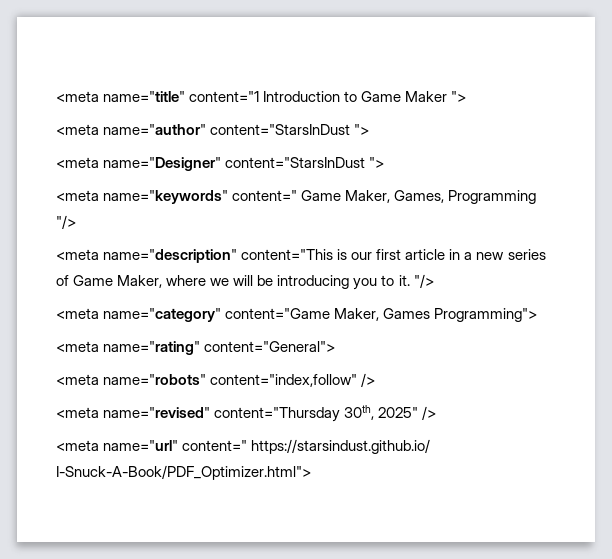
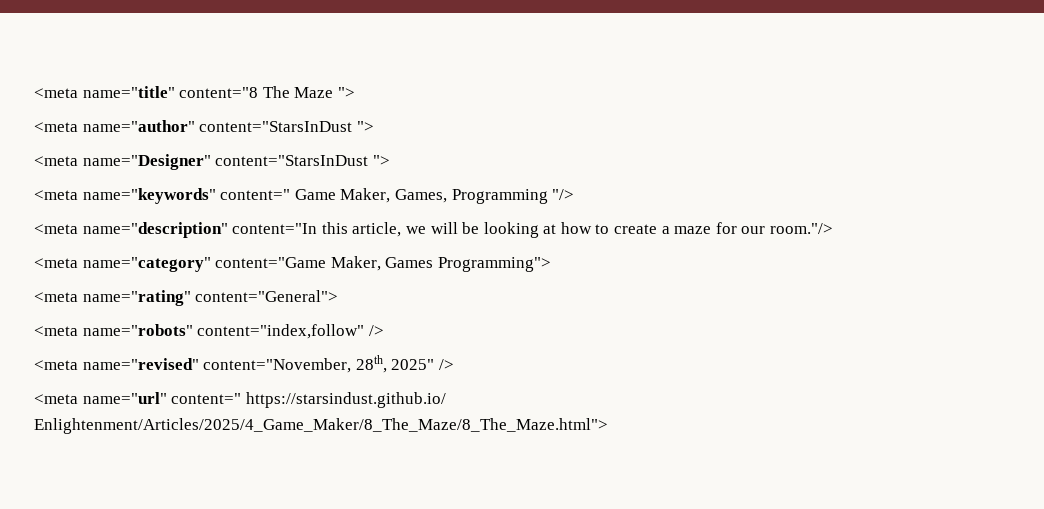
- <meta name="title" content="1 Introduction to Game Maker ">
+ <meta name="title" content="8 The Maze ">
- <meta name="description" content="This is our first article in a new series of Game Maker, where we will be introducing you to it. "/>
+ <meta name="description" content="In this article, we will be looking at how to create a maze for our room."/>
- <meta name="revised" content="Thursday 30th, 2025" />
+ <meta name="revised" content="November, 28th, 2025" />
- <meta name="url" content=" https://starsindust.github.io/ I-Snuck-A-Book/PDF_Optimizer.html">
+ <meta name="url" content=" https://starsindust.github.io/ Enlightenment/Articles/2025/4_Game_Maker/8_The_Maze/8_The_Maze.html">

